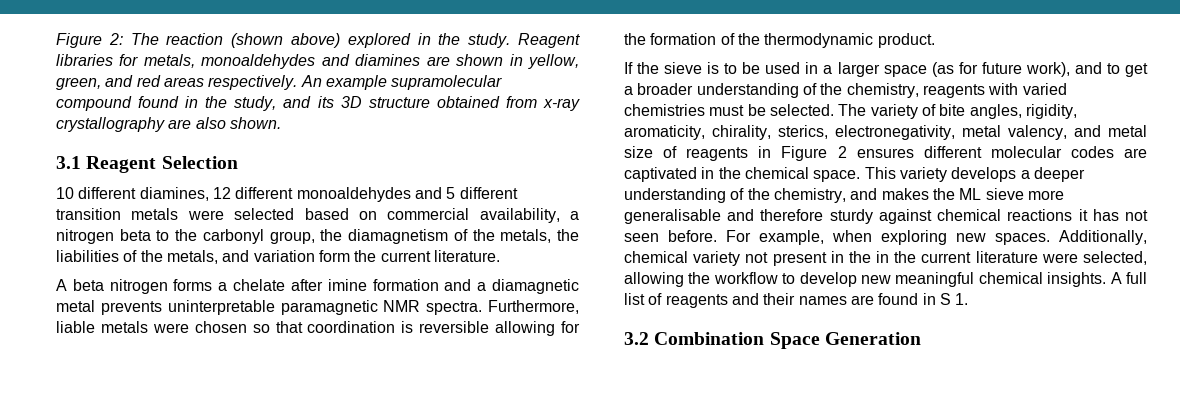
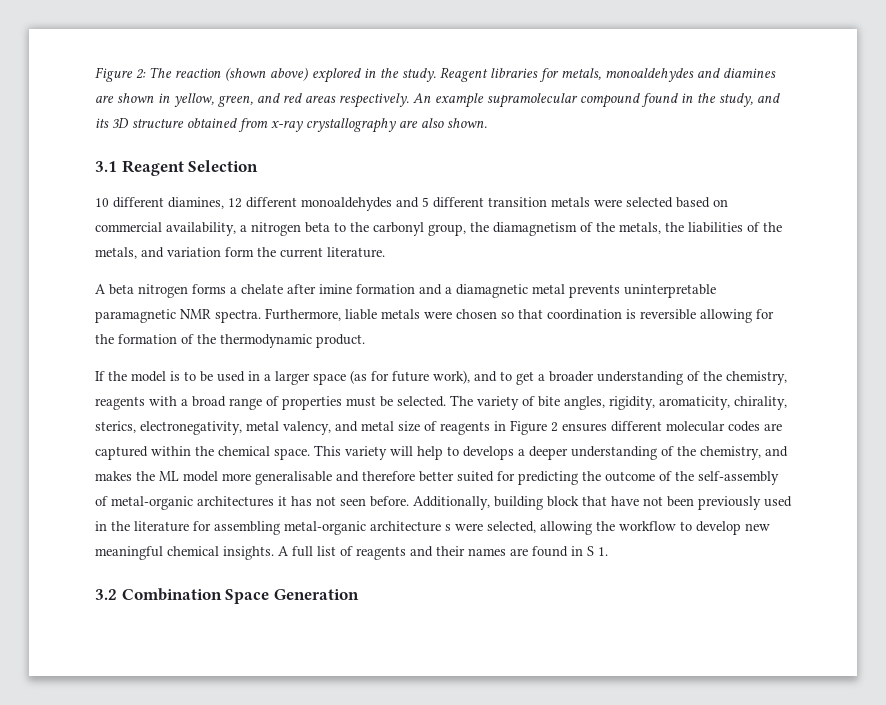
- If the sieve is to be used in a larger space (as for future work), and to get a broader understanding of the chemistry, reagents with varied chemistries must be selected.
+ If the model is to be used in a larger space (as for future work), and to get a broader understanding of the chemistry, reagents with a broad range of properties must be selected.
- The variety of bite angles, rigidity, aromaticity, chirality, sterics, electronegativity, metal valency, and metal size of reagents in Figure 2 ensures different molecular codes are captivated in the chemical space.
+ The variety of bite angles, rigidity, aromaticity, chirality, sterics, electronegativity, metal valency, and metal size of reagents in Figure 2 ensures different molecular codes are captured within the chemical space.
- This variety develops a deeper understanding of the chemistry, and makes the ML sieve more generalisable and therefore sturdy against chemical reactions it has not seen before.
+ This variety will help to develops a deeper understanding of the chemistry, and makes the ML model more generalisable and therefore better suited for predicting the outcome of the self-assembly of metal-organic architectures it has not seen before.
- For example, when exploring new spaces. Additionally, chemical variety not present in the in the current literature were selected, allowing the workflow to develop new meaningful chemical insights.
+ Additionally, building block that have not been previously used in the literature for assembling metal-organic architecture s were selected, allowing the workflow to develop new meaningful chemical insights.

